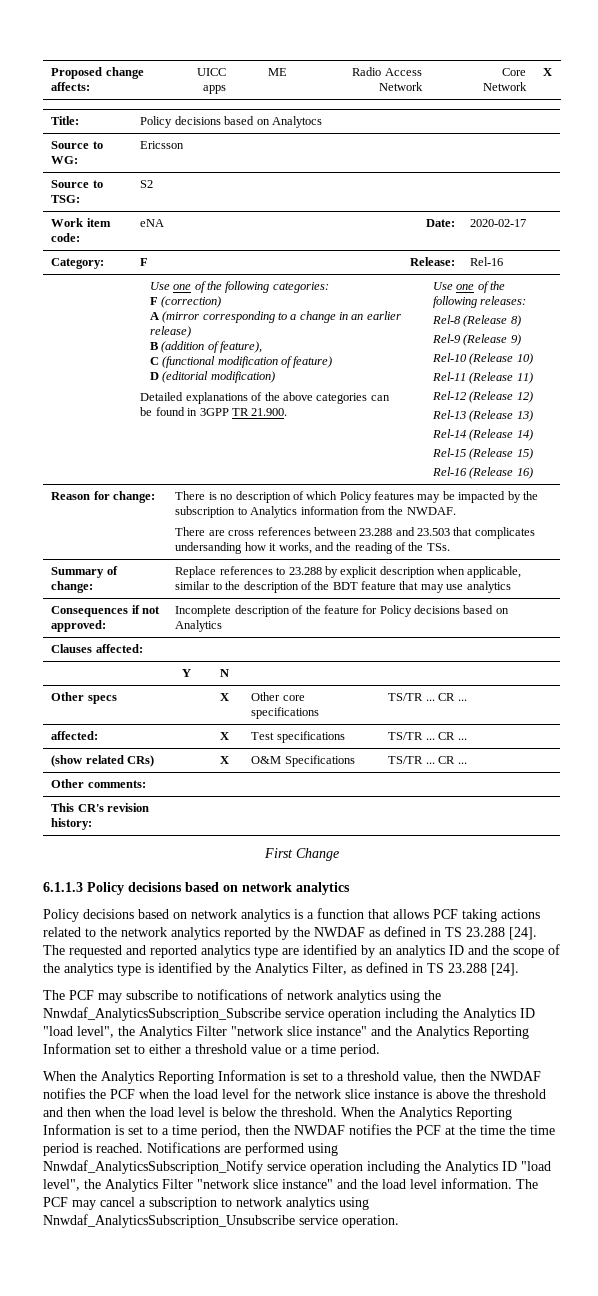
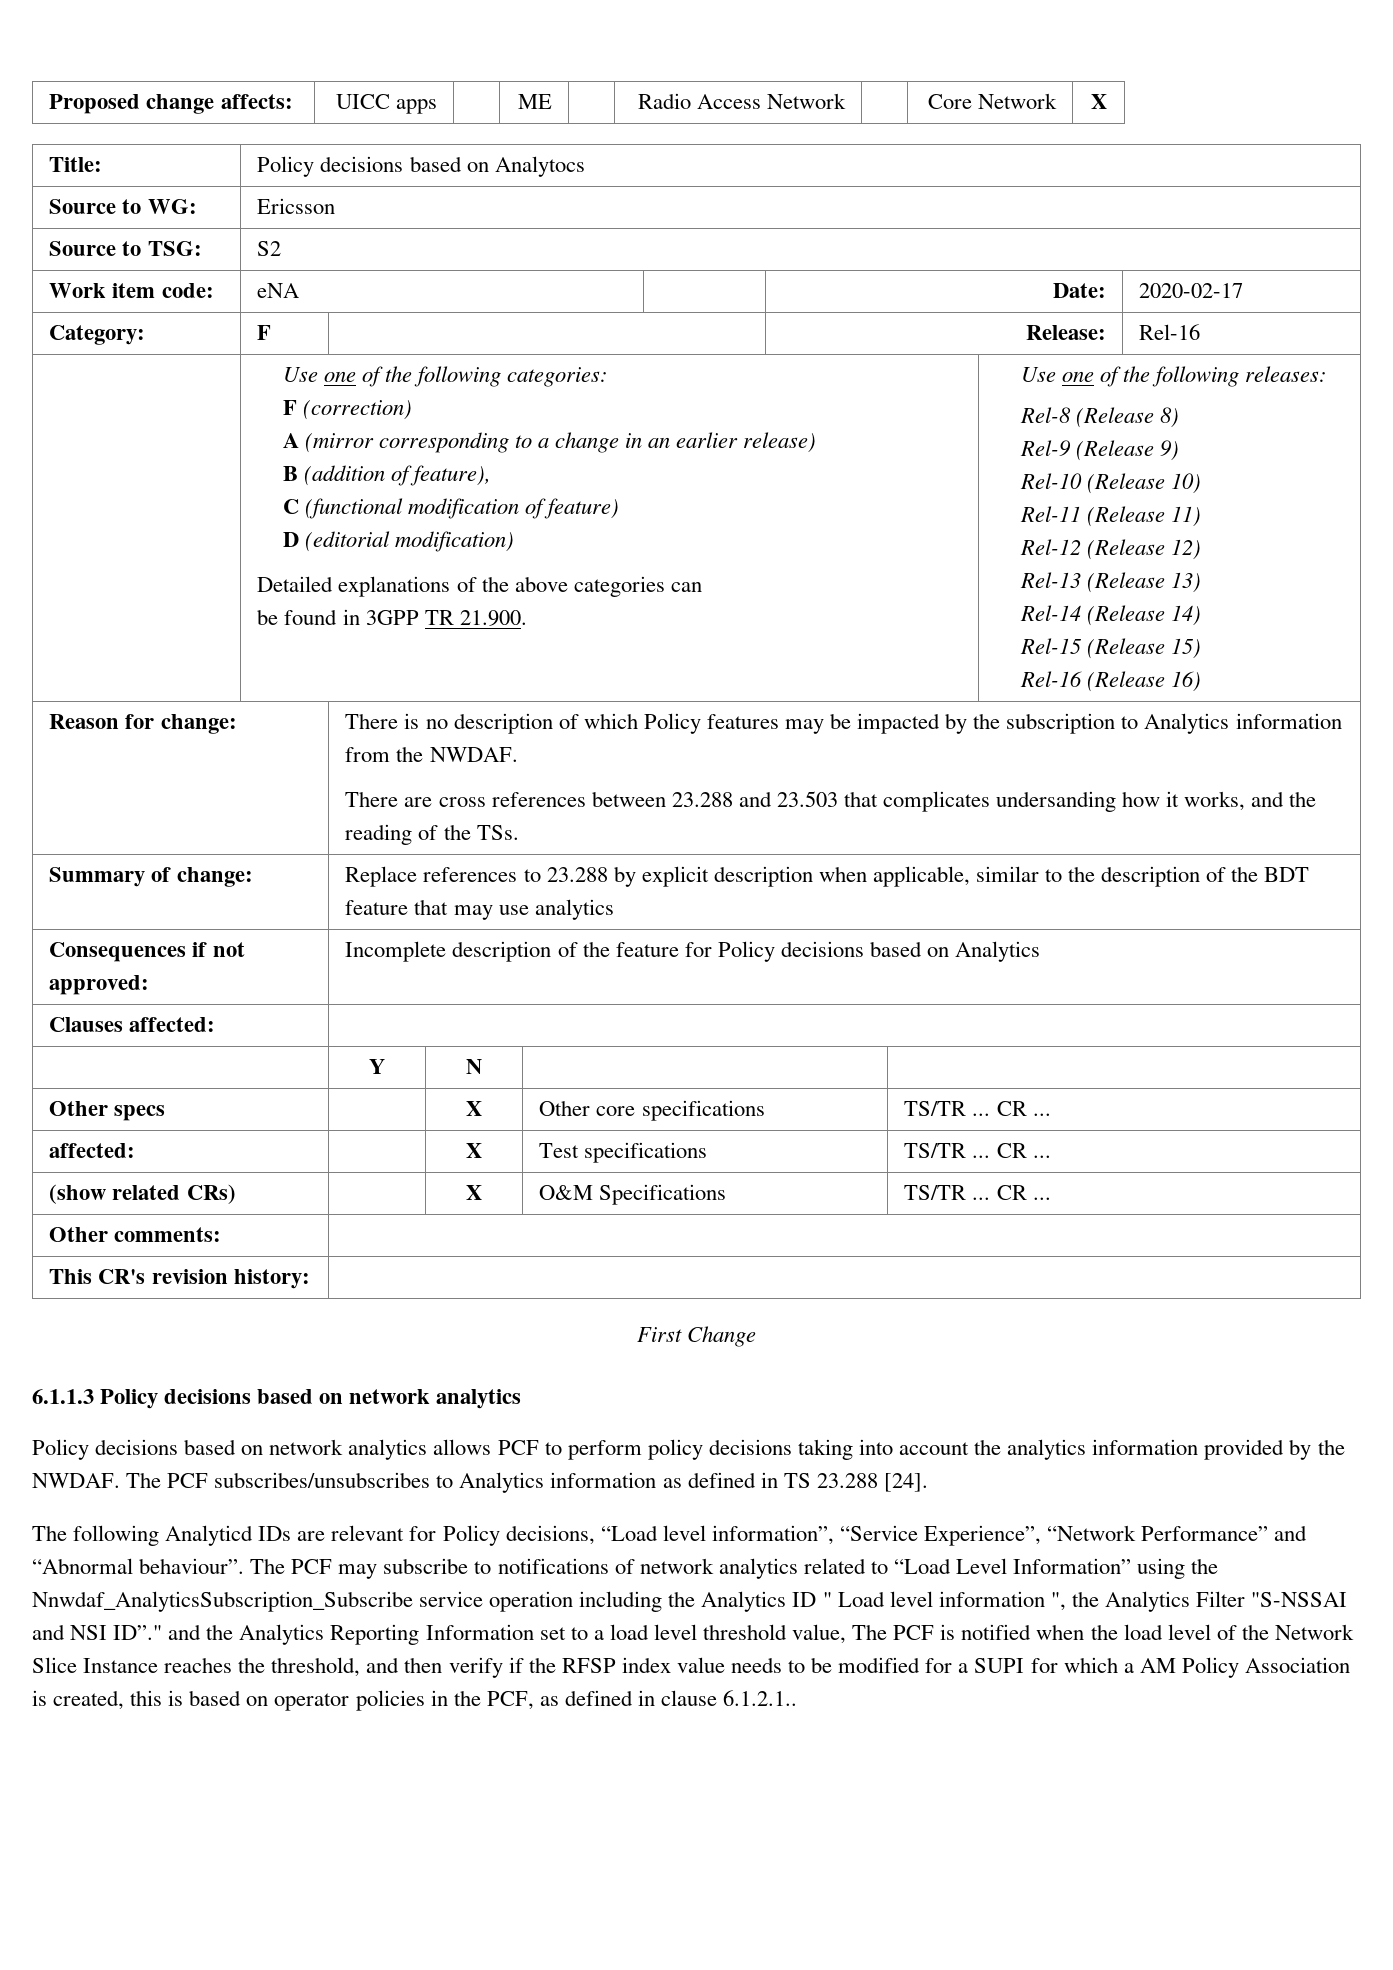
- Policy decisions based on network analytics is a function that allows PCF taking actions related to the network analytics reported by the NWDAF as defined in TS 23.288 [24]. The requested and reported analytics type are identified by an analytics ID and the scope of the analytics type is identified by the Analytics Filter, as defined in TS 23.288 [24].
+ Policy decisions based on network analytics allows PCF to perform policy decisions taking into account the analytics information provided by the NWDAF. The PCF subscribes/unsubscribes to Analytics information as defined in TS 23.288 [24].
- The PCF may subscribe to notifications of network analytics using the Nnwdaf_AnalyticsSubscription_Subscribe service operation including the Analytics ID "load level", the Analytics Filter "network slice instance" and the Analytics Reporting Information set to either a threshold value or a time period.
- When the Analytics Reporting Information is set to a threshold value, then the NWDAF notifies the PCF when the load level for the network slice instance is above the threshold and then when the load level is below the threshold. When the Analytics Reporting Information is set to a time period, then the NWDAF notifies the PCF at the time the time period is reached. Notifications are performed using Nnwdaf_AnalyticsSubscription_Notify service operation including the Analytics ID "load level", the Analytics Filter "network slice instance" and the load level information. The PCF may cancel a subscription to network analytics using Nnwdaf_AnalyticsSubscription_Unsubscribe service operation.
+ The following Analyticd IDs are relevant for Policy decisions, “Load level information”, “Service Experience”, “Network Performance” and “Abnormal behaviour”. The PCF may subscribe to notifications of network analytics related to “Load Level Information” using the Nnwdaf_AnalyticsSubscription_Subscribe service operation including the Analytics ID " Load level information ", the Analytics Filter "S-NSSAI and NSI ID”." and the Analytics Reporting Information set to a load level threshold value, The PCF is notified when the load level of the Network Slice Instance reaches the threshold, and then verify if the RFSP index value needs to be modified for a SUPI for which a AM Policy Association is created, this is based on operator policies in the PCF, as defined in clause 6.1.2.1..

